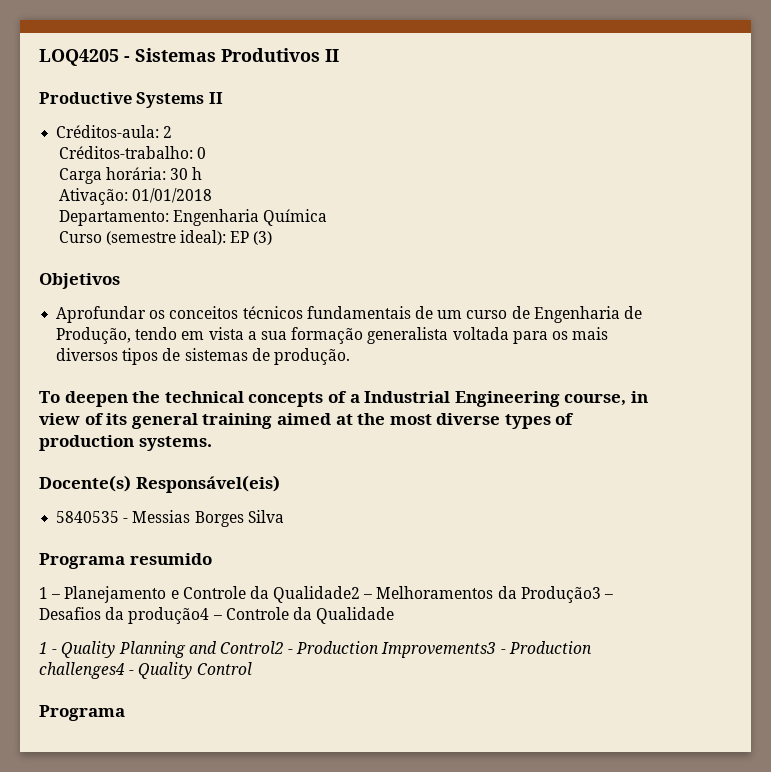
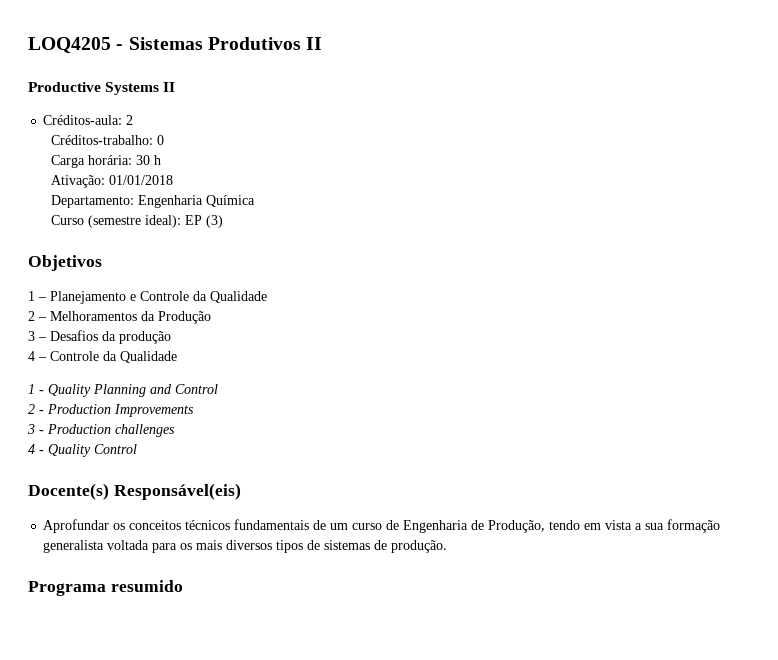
+ 1 – Planejamento e Controle da Qualidade
+ 2 – Melhoramentos da Produção
+ 3 – Desafios da produção
+ 4 – Controle da Qualidade
+ 1 - Quality Planning and Control
+ 2 - Production Improvements
+ 3 - Production challenges
+ 4 - Quality Control
+ Docente(s) Responsável(eis)
- To deepen the technical concepts of a Industrial Engineering course, in view of its general training aimed at the most diverse types of production systems.
- Docente(s) Responsável(eis)
- 5840535 - Messias Borges Silva
  Programa resumido
- 1 – Planejamento e Controle da Qualidade2 – Melhoramentos da Produção3 – Desafios da produção4 – Controle da Qualidade
- 1 - Quality Planning and Control2 - Production Improvements3 - Production challenges4 - Quality Control
- Programa

